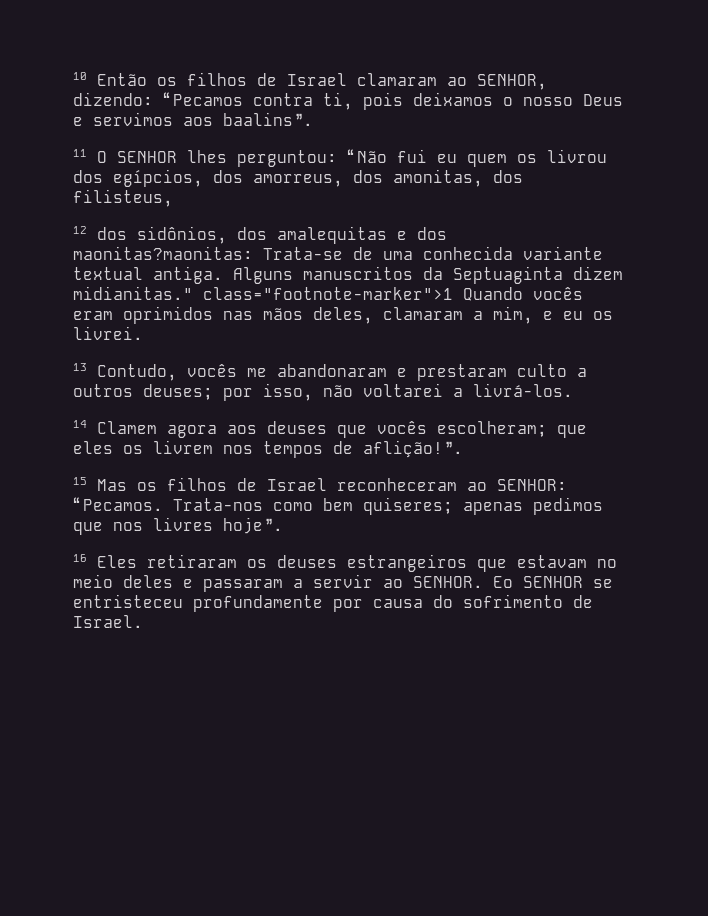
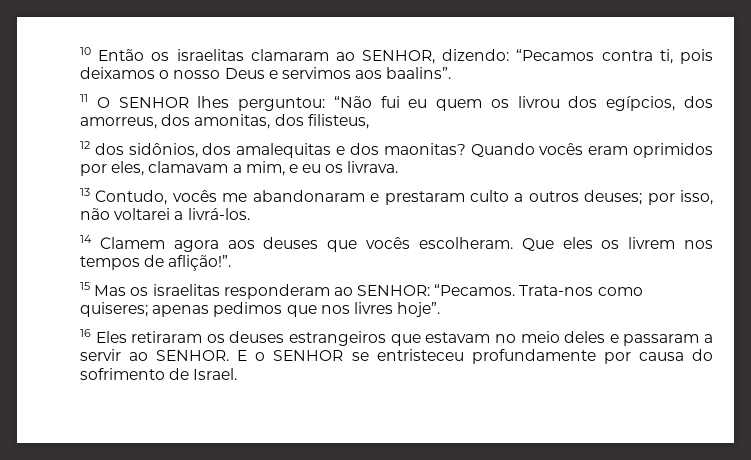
- 10 Então os filhos de Israel clamaram ao SENHOR, dizendo: “Pecamos contra ti, pois deixamos o nosso Deus e servimos aos baalins”.
+ 10 Então os israelitas clamaram ao SENHOR, dizendo: “Pecamos contra ti, pois deixamos o nosso Deus e servimos aos baalins”.
- 12 dos sidônios, dos amalequitas e dos maonitas?maonitas: Trata-se de uma conhecida variante textual antiga. Alguns manuscritos da Septuaginta dizem midianitas." class="footnote-marker">1 Quando vocês eram oprimidos nas mãos deles, clamaram a mim, e eu os livrei.
+ 12 dos sidônios, dos amalequitas e dos maonitas? Quando vocês eram oprimidos por eles, clamavam a mim, e eu os livrava.
- 14 Clamem agora aos deuses que vocês escolheram; que eles os livrem nos tempos de aflição!”.
+ 14 Clamem agora aos deuses que vocês escolheram. Que eles os livrem nos tempos de aflição!”.
- 15 Mas os filhos de Israel reconheceram ao SENHOR: “Pecamos.
+ 15 Mas os israelitas responderam ao SENHOR: “Pecamos.
- Trata-nos como bem quiseres; apenas pedimos que nos livres hoje”.
+ Trata-nos como quiseres; apenas pedimos que nos livres hoje”.
- Eo SENHOR se entristeceu profundamente por causa do sofrimento de Israel.
+ E o SENHOR se entristeceu profundamente por causa do sofrimento de Israel.

